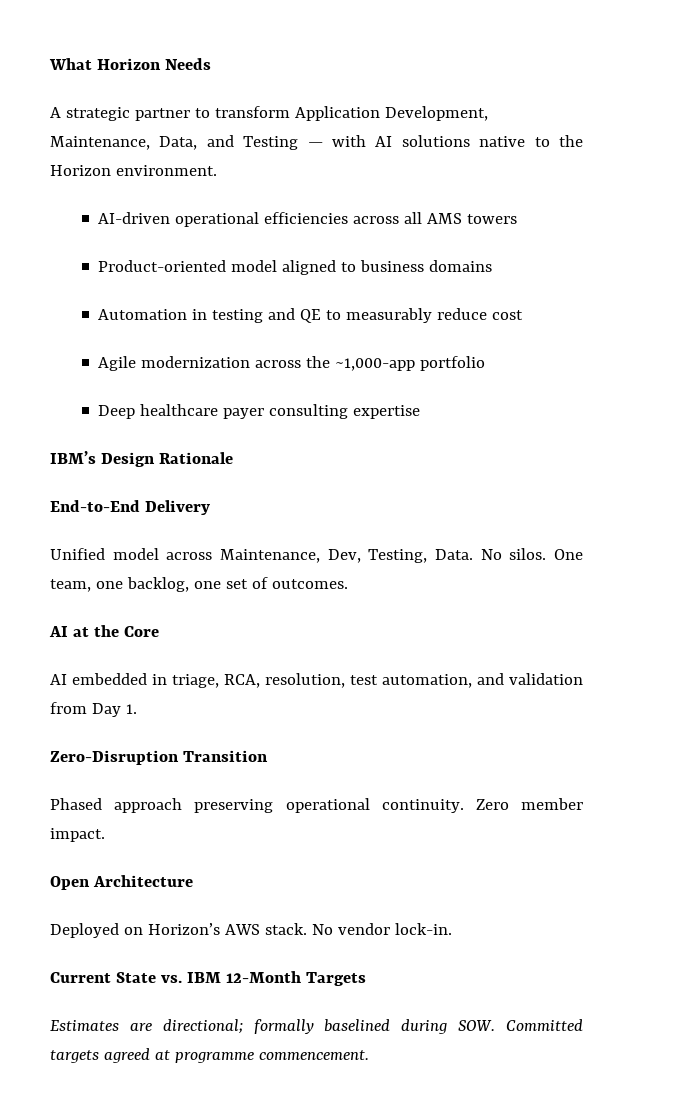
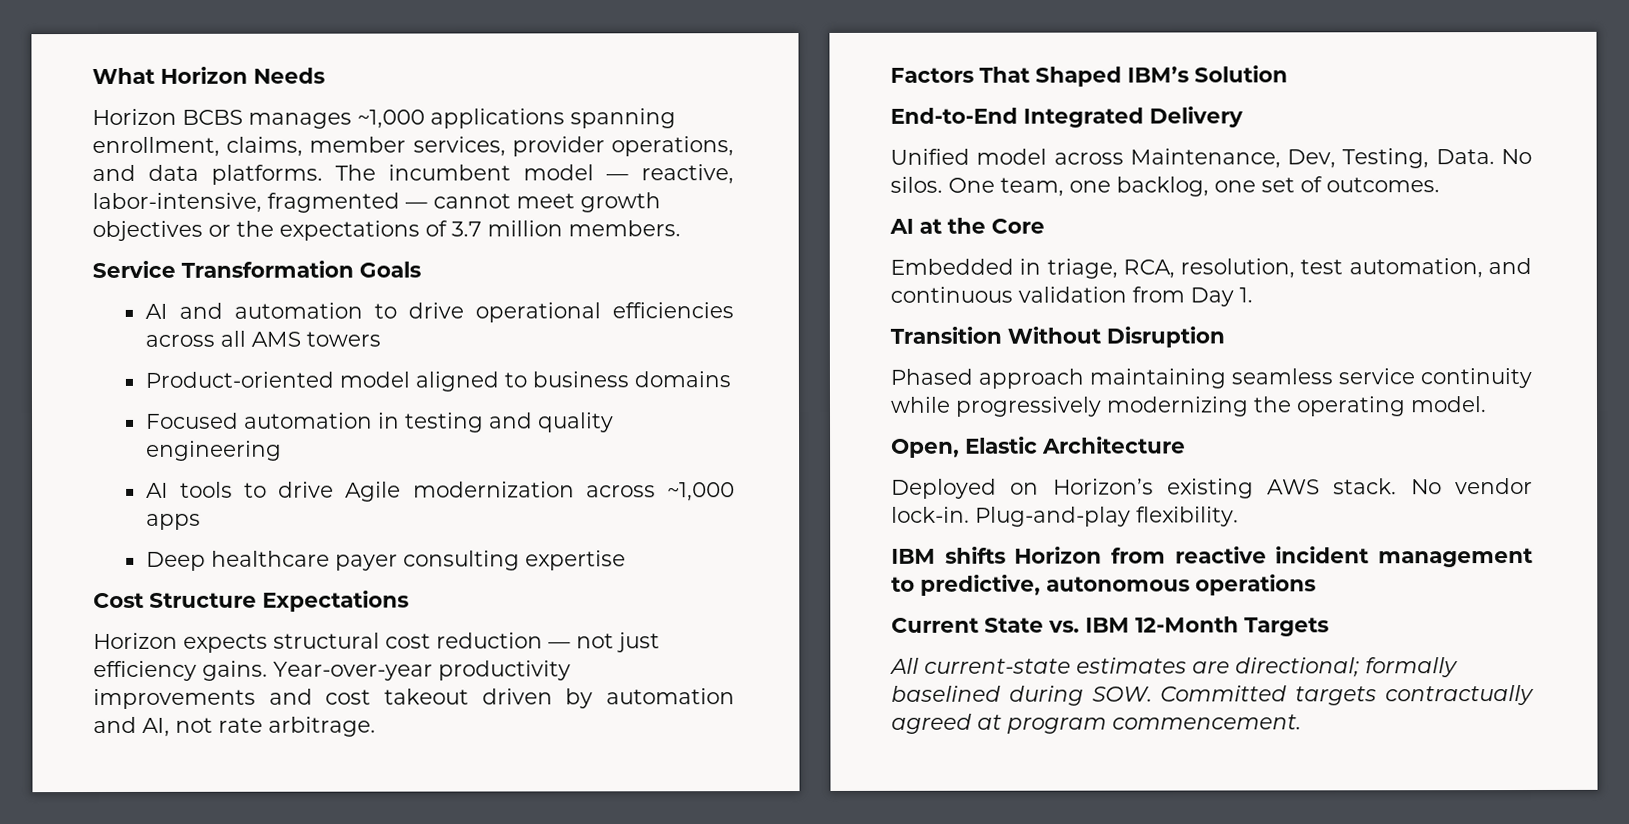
- A strategic partner to transform Application Development, Maintenance, Data, and Testing — with AI solutions native to the Horizon environment.
- AI-driven operational efficiencies across all AMS towers
+ Horizon BCBS manages ~1,000 applications spanning enrollment, claims, member services, provider operations, and data platforms. The incumbent model — reactive, labor-intensive, fragmented — cannot meet growth objectives or the expectations of 3.7 million members.
+ Service Transformation Goals
+ AI and automation to drive operational efficiencies across all AMS towers
- Automation in testing and QE to measurably reduce cost
- Agile modernization across the ~1,000-app portfolio
+ Focused automation in testing and quality engineering
+ AI tools to drive Agile modernization across ~1,000 apps
- IBM’s Design Rationale
+ Cost Structure Expectations
+ Horizon expects structural cost reduction — not just efficiency gains. Year-over-year productivity improvements and cost takeout driven by automation and AI, not rate arbitrage.
+ Factors That Shaped IBM’s Solution
- End-to-End Delivery
+ End-to-End Integrated Delivery
- AI embedded in triage, RCA, resolution, test automation, and validation from Day 1.
+ Embedded in triage, RCA, resolution, test automation, and continuous validation from Day 1.
- Zero-Disruption Transition
+ Transition Without Disruption
- Phased approach preserving operational continuity. Zero member impact.
- Open Architecture
+ Phased approach maintaining seamless service continuity while progressively modernizing the operating model.
+ Open, Elastic Architecture
- Deployed on Horizon’s AWS stack.
+ Deployed on Horizon’s existing AWS stack.
+ Plug-and-play flexibility.
+ IBM shifts Horizon from reactive incident management to predictive, autonomous operations
- Estimates are directional; formally baselined during SOW. Committed targets agreed at programme commencement.
+ All current-state estimates are directional; formally baselined during SOW. Committed targets contractually agreed at program commencement.

